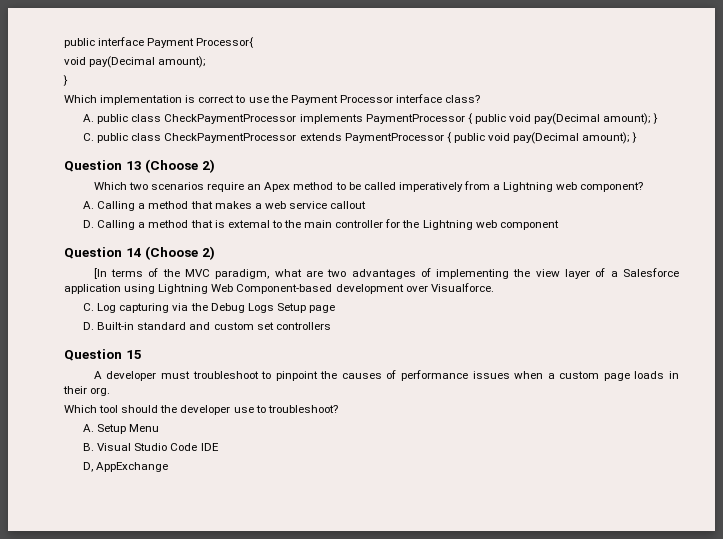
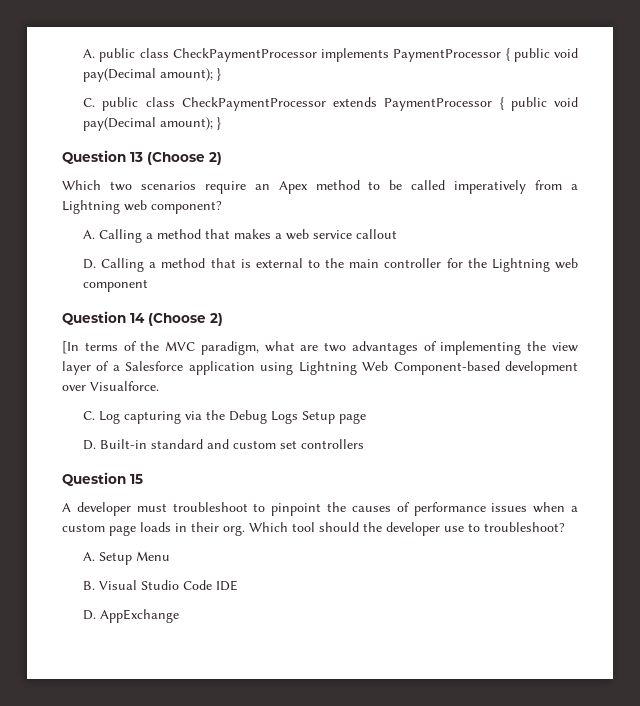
- public interface Payment Processor{
- void pay(Decimal amount);
- }
- Which implementation is correct to use the Payment Processor interface class?
- D. Calling a method that is extemal to the main controller for the Lightning web component
+ D. Calling a method that is external to the main controller for the Lightning web component
- A developer must troubleshoot to pinpoint the causes of performance issues when a custom page loads in their org.
- Which tool should the developer use to troubleshoot?
+ A developer must troubleshoot to pinpoint the causes of performance issues when a custom page loads in their org. Which tool should the developer use to troubleshoot?
- D, AppExchange
+ D. AppExchange

